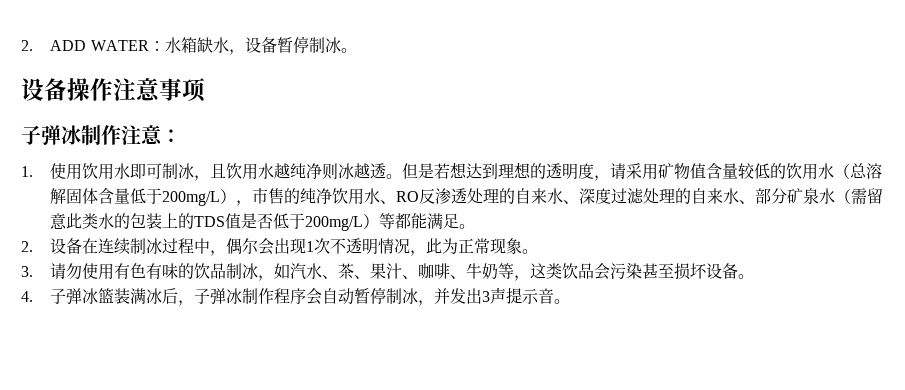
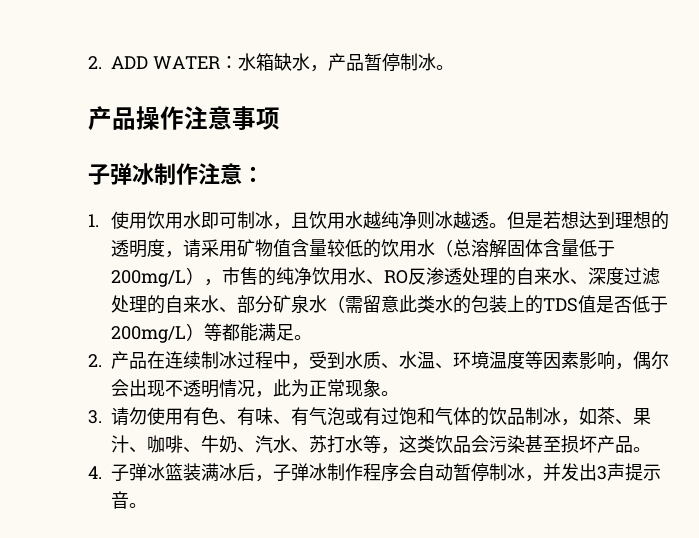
- 2. ADD WATER：水箱缺水，设备暂停制冰。
+ 2. ADD WATER：水箱缺水，产品暂停制冰。
- 设备操作注意事项
+ 产品操作注意事项
- 2.设备在连续制冰过程中，偶尔会出现1次不透明情况，此为正常现象。
+ 2.产品在连续制冰过程中，受到水质、水温、环境温度等因素影响，偶尔会出现不透明情况，此为正常现象。
- 3.请勿使用有色有味的饮品制冰，如汽水、茶、果汁、咖啡、牛奶等，这类饮品会污染甚至损坏设备。
+ 3.请勿使用有色、有味、有气泡或有过饱和气体的饮品制冰，如茶、果汁、咖啡、牛奶、汽水、苏打水等，这类饮品会污染甚至损坏产品。

